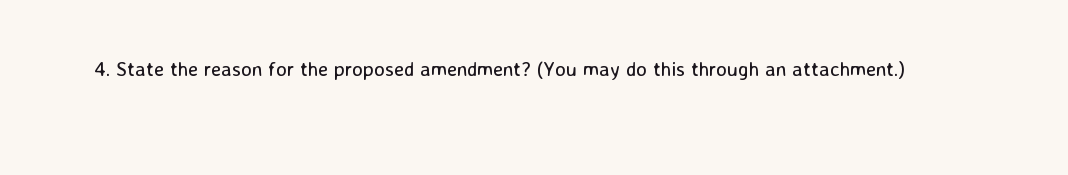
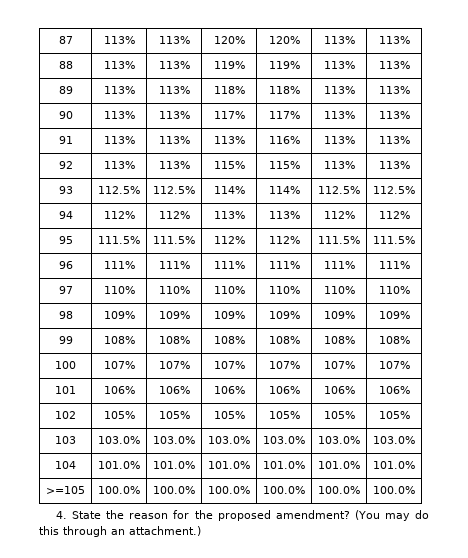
+ 87 | 113% | 113% | 120% | 120% | 113% | 113%
+ 88 | 113% | 113% | 119% | 119% | 113% | 113%
+ 89 | 113% | 113% | 118% | 118% | 113% | 113%
+ 90 | 113% | 113% | 117% | 117% | 113% | 113%
+ 91 | 113% | 113% | 113% | 116% | 113% | 113%
+ 92 | 113% | 113% | 115% | 115% | 113% | 113%
+ 93 | 112.5% | 112.5% | 114% | 114% | 112.5% | 112.5%
+ 94 | 112% | 112% | 113% | 113% | 112% | 112%
+ 95 | 111.5% | 111.5% | 112% | 112% | 111.5% | 111.5%
+ 96 | 111% | 111% | 111% | 111% | 111% | 111%
+ 97 | 110% | 110% | 110% | 110% | 110% | 110%
+ 98 | 109% | 109% | 109% | 109% | 109% | 109%
+ 99 | 108% | 108% | 108% | 108% | 108% | 108%
+ 100 | 107% | 107% | 107% | 107% | 107% | 107%
+ 101 | 106% | 106% | 106% | 106% | 106% | 106%
+ 102 | 105% | 105% | 105% | 105% | 105% | 105%
+ 103 | 103.0% | 103.0% | 103.0% | 103.0% | 103.0% | 103.0%
+ 104 | 101.0% | 101.0% | 101.0% | 101.0% | 101.0% | 101.0%
+ >=105 | 100.0% | 100.0% | 100.0% | 100.0% | 100.0% | 100.0%

